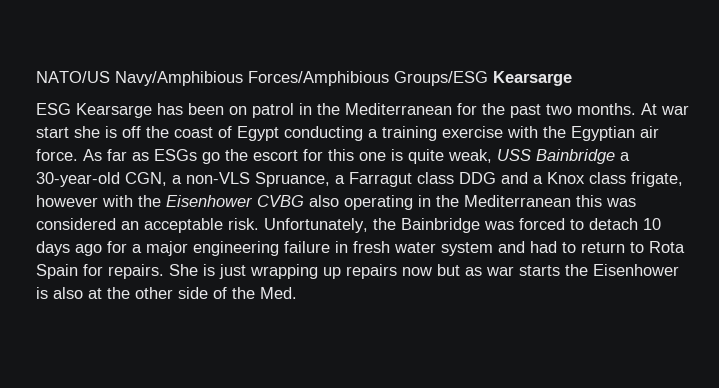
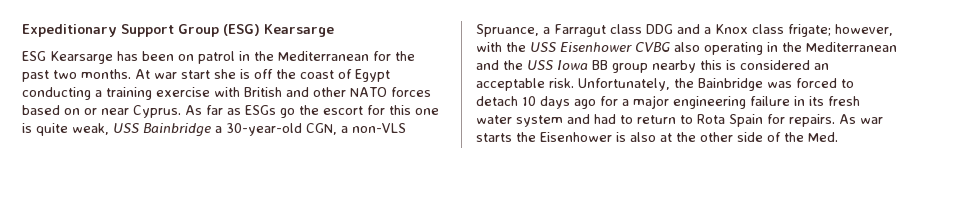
- NATO/US Navy/Amphibious Forces/Amphibious Groups/ESG Kearsarge
+ Expeditionary Support Group (ESG) Kearsarge
- At war start she is off the coast of Egypt conducting a training exercise with the Egyptian air force.
+ At war start she is off the coast of Egypt conducting a training exercise with British and other NATO forces based on or near Cyprus.
- As far as ESGs go the escort for this one is quite weak, USS Bainbridge a 30-year-old CGN, a non-VLS Spruance, a Farragut class DDG and a Knox class frigate, however with the Eisenhower CVBG also operating in the Mediterranean this was considered an acceptable risk.
+ As far as ESGs go the escort for this one is quite weak, USS Bainbridge a 30-year-old CGN, a non-VLS Spruance, a Farragut class DDG and a Knox class frigate; however, with the USS Eisenhower CVBG also operating in the Mediterranean and the USS Iowa BB group nearby this is considered an acceptable risk.
- Unfortunately, the Bainbridge was forced to detach 10 days ago for a major engineering failure in fresh water system and had to return to Rota Spain for repairs.
+ Unfortunately, the Bainbridge was forced to detach 10 days ago for a major engineering failure in its fresh water system and had to return to Rota Spain for repairs.
- She is just wrapping up repairs now but as war starts the Eisenhower is also at the other side of the Med.
+ As war starts the Eisenhower is also at the other side of the Med.

